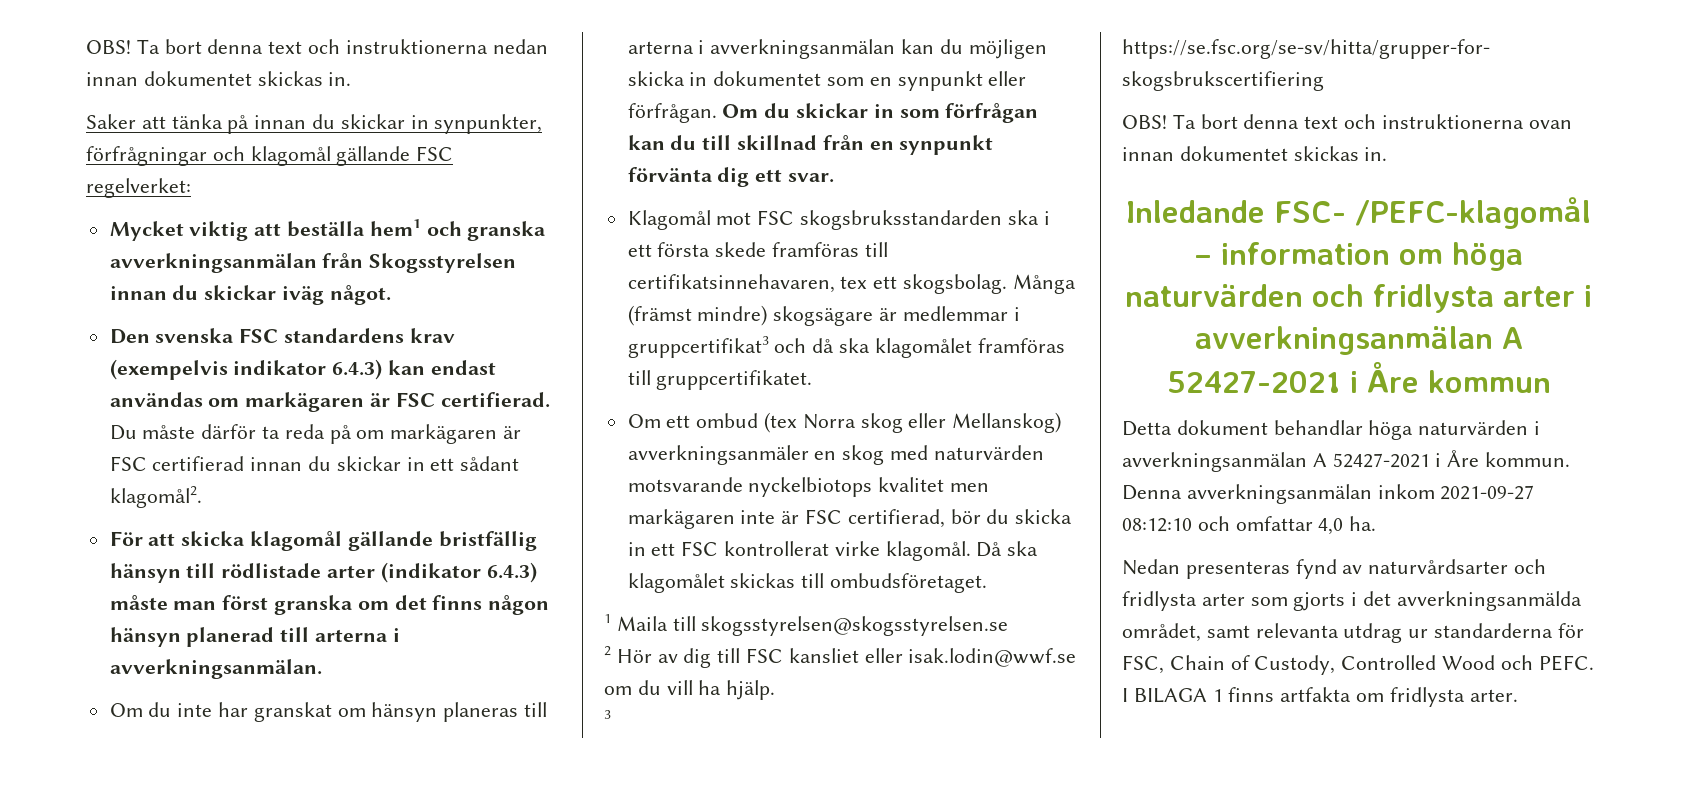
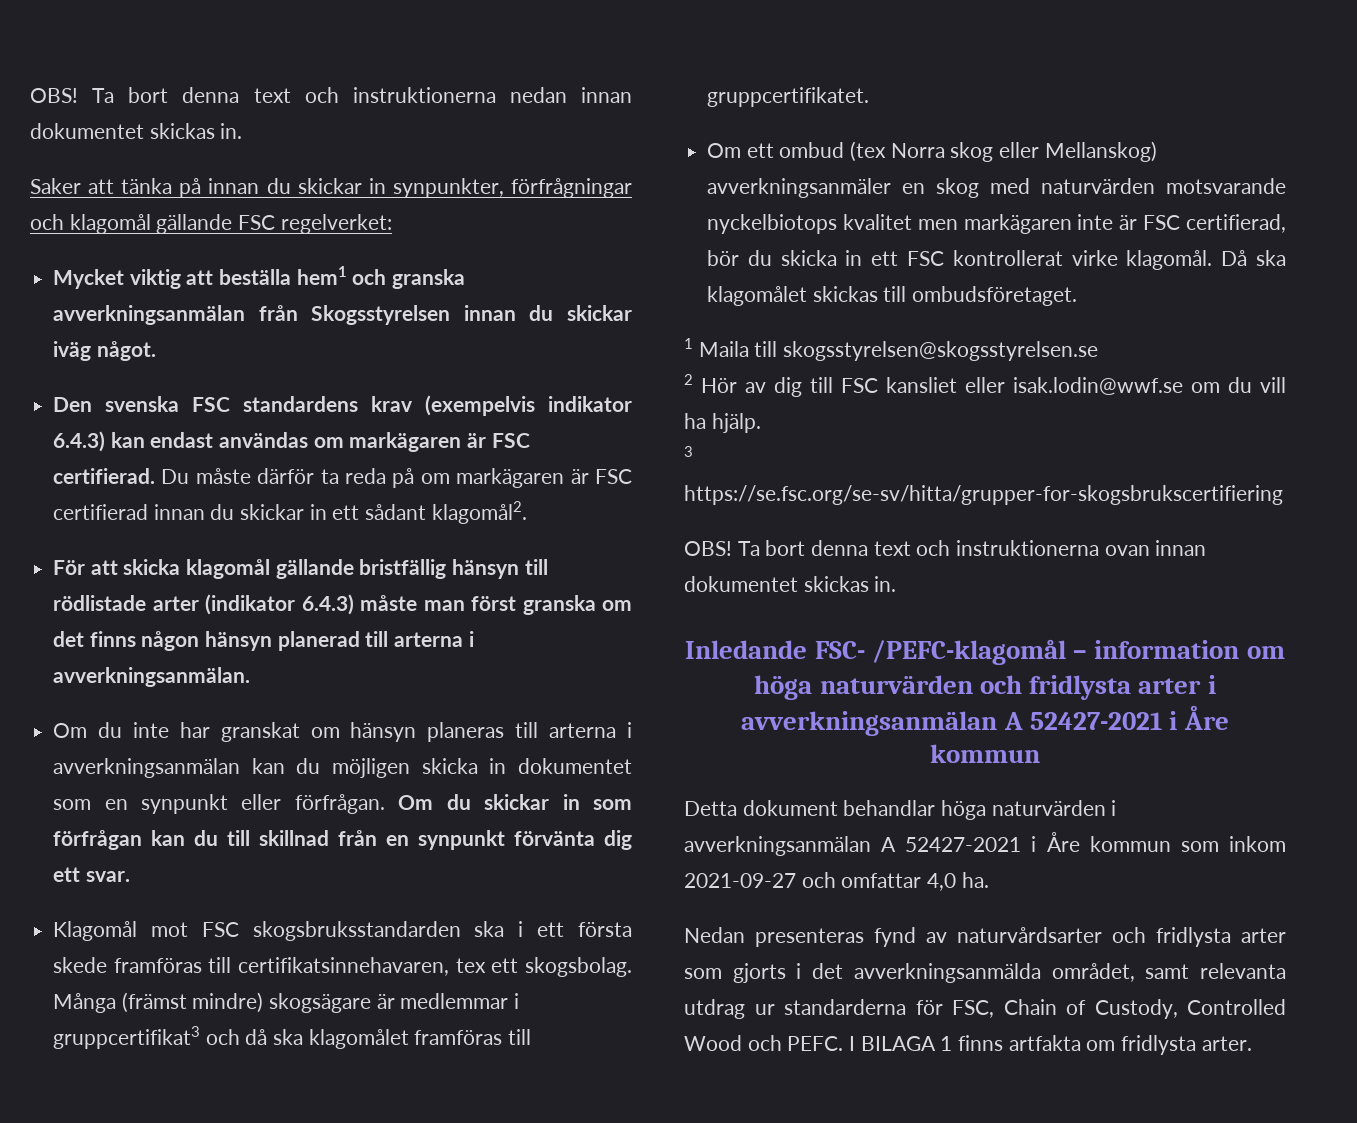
- Detta dokument behandlar höga naturvärden i avverkningsanmälan A 52427-2021 i Åre kommun. Denna avverkningsanmälan inkom 2021-09-27 08:12:10 och omfattar 4,0 ha.
+ Detta dokument behandlar höga naturvärden i avverkningsanmälan A 52427-2021 i Åre kommun som inkom 2021-09-27 och omfattar 4,0 ha.

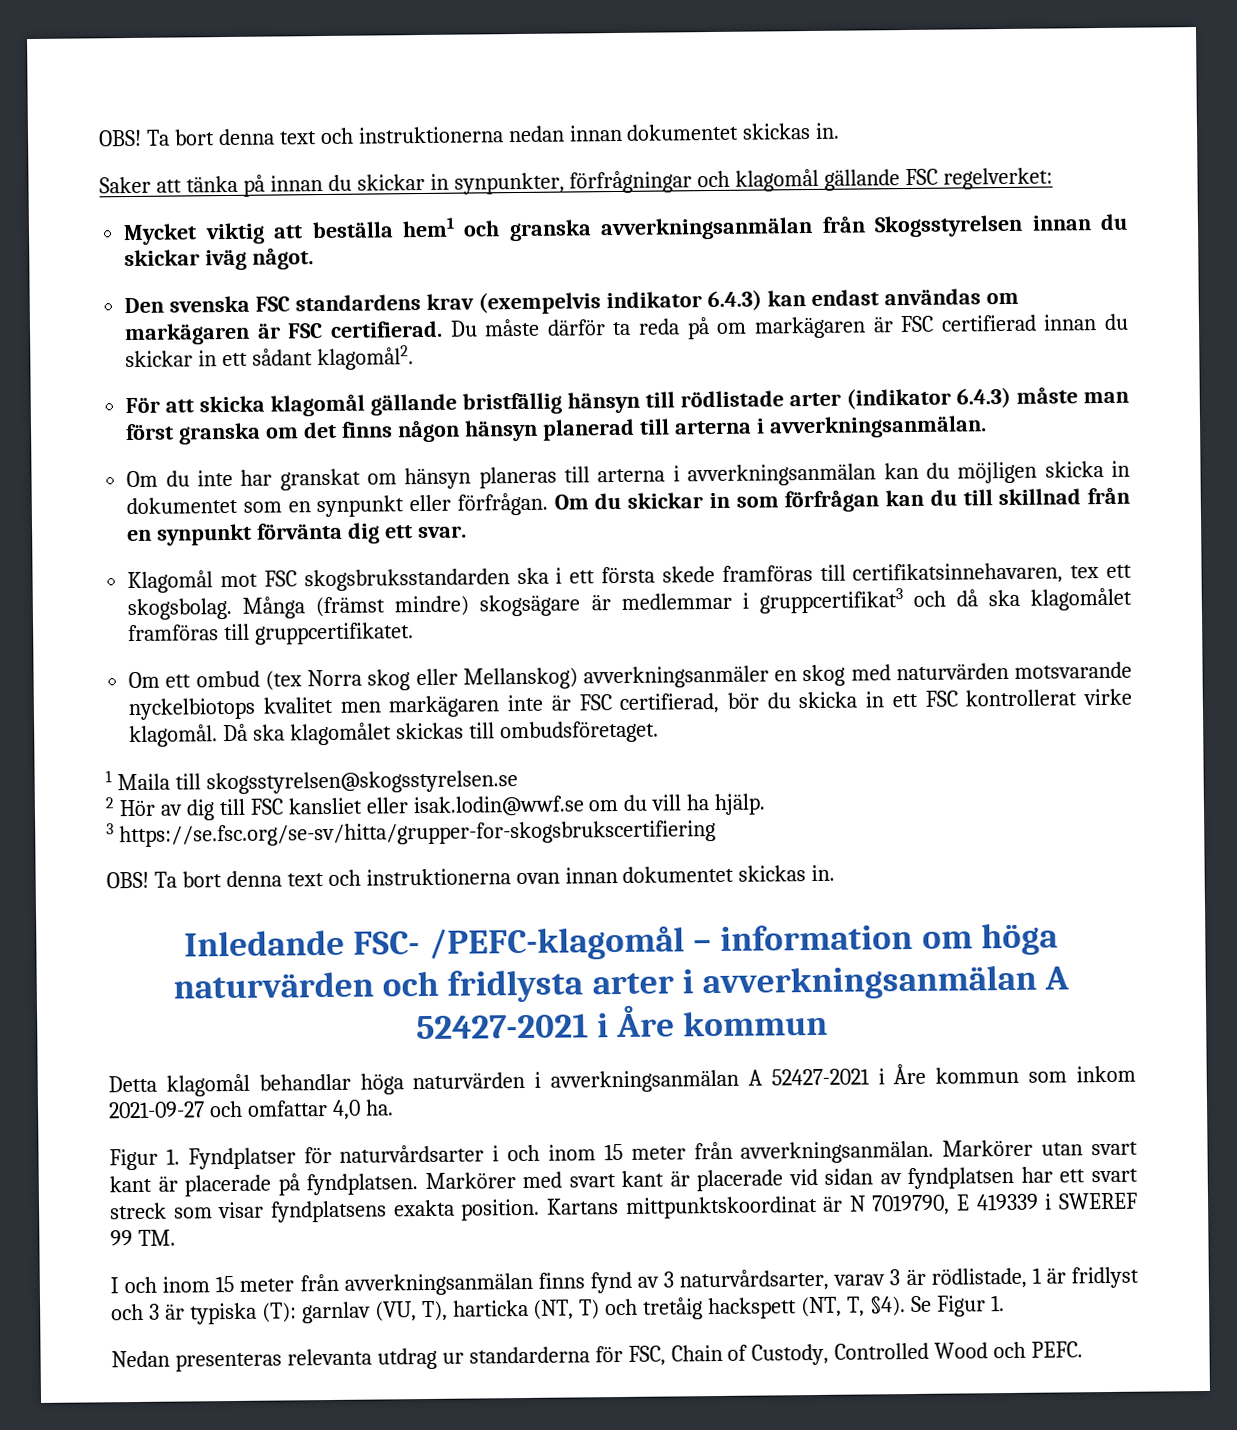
- Detta dokument behandlar höga naturvärden i avverkningsanmälan A 52427-2021 i Åre kommun som inkom 2021-09-27 och omfattar 4,0 ha.
+ Detta klagomål behandlar höga naturvärden i avverkningsanmälan A 52427-2021 i Åre kommun som inkom 2021-09-27 och omfattar 4,0 ha.
- Nedan presenteras fynd av naturvårdsarter och fridlysta arter som gjorts i det avverkningsanmälda området, samt relevanta utdrag ur standarderna för FSC, Chain of Custody, Controlled Wood och PEFC. I BILAGA 1 finns artfakta om fridlysta arter.
+ Figur 1. Fyndplatser för naturvårdsarter i och inom 15 meter från avverkningsanmälan. Markörer utan svart kant är placerade på fyndplatsen. Markörer med svart kant är placerade vid sidan av fyndplatsen har ett svart streck som visar fyndplatsens exakta position. Kartans mittpunktskoordinat är N 7019790, E 419339 i SWEREF 99 TM.
+ I och inom 15 meter från avverkningsanmälan finns fynd av 3 naturvårdsarter, varav 3 är rödlistade, 1 är fridlyst och 3 är typiska (T): garnlav (VU, T), harticka (NT, T) och tretåig hackspett (NT, T, §4). Se Figur 1.
+ Nedan presenteras relevanta utdrag ur standarderna för FSC, Chain of Custody, Controlled Wood och PEFC.

